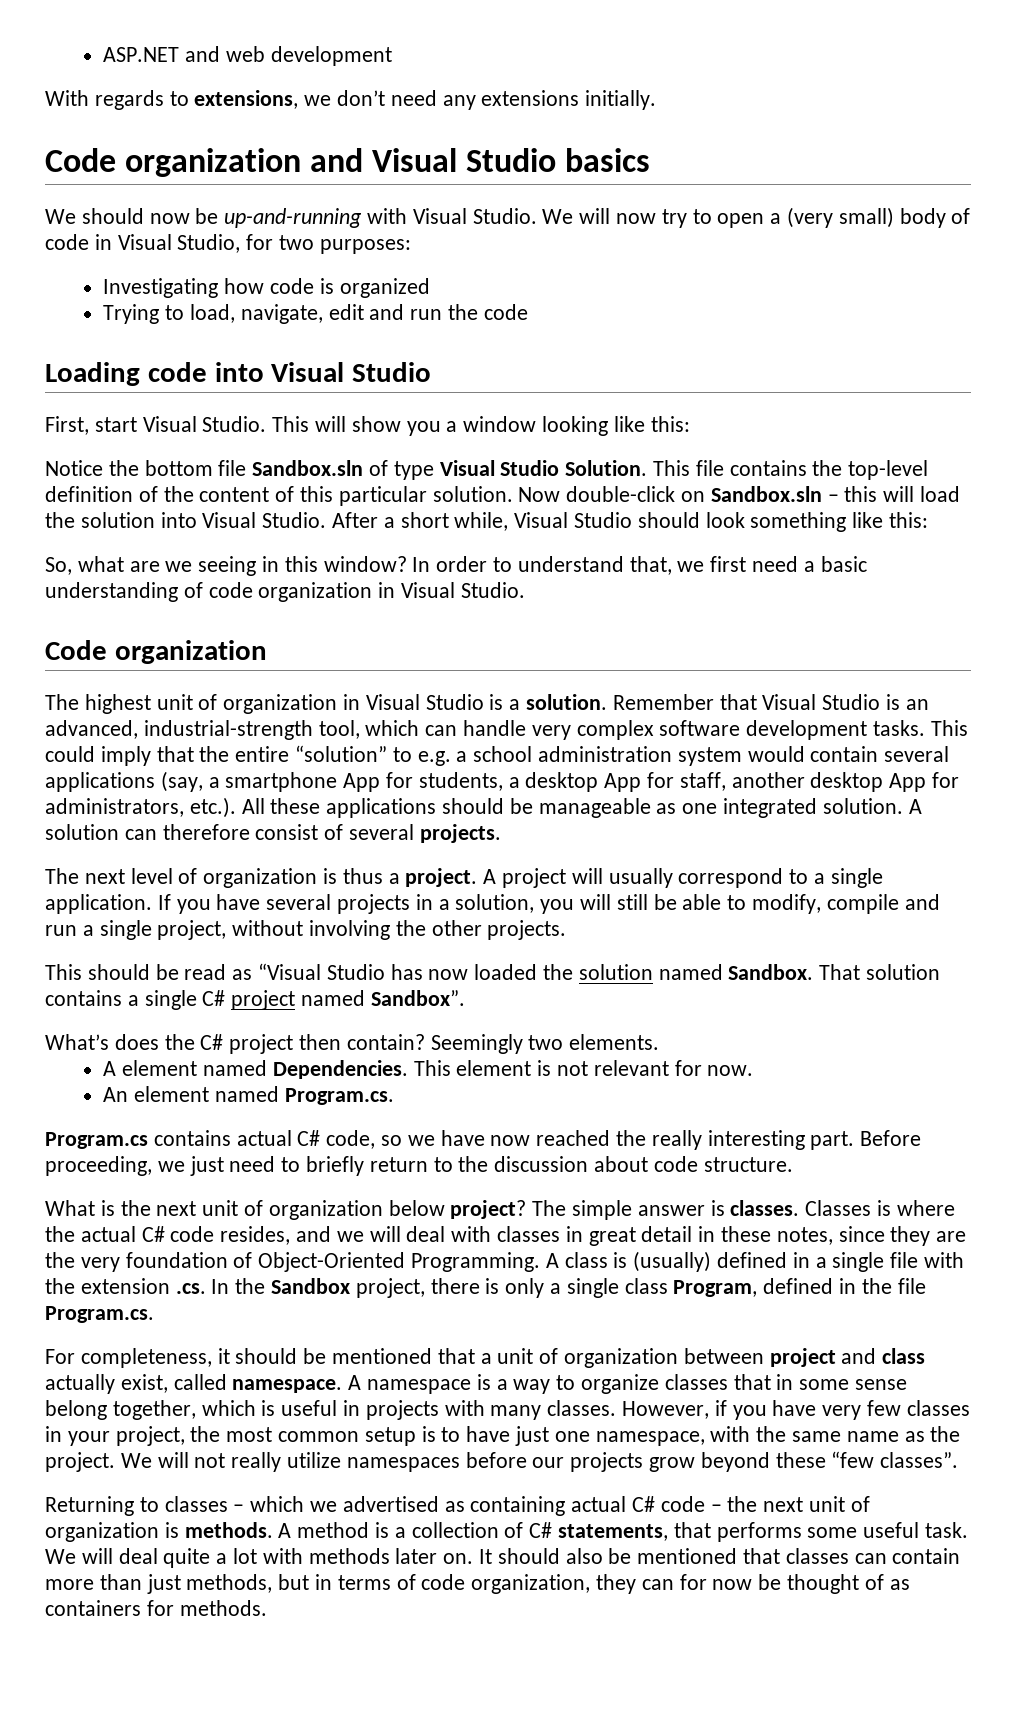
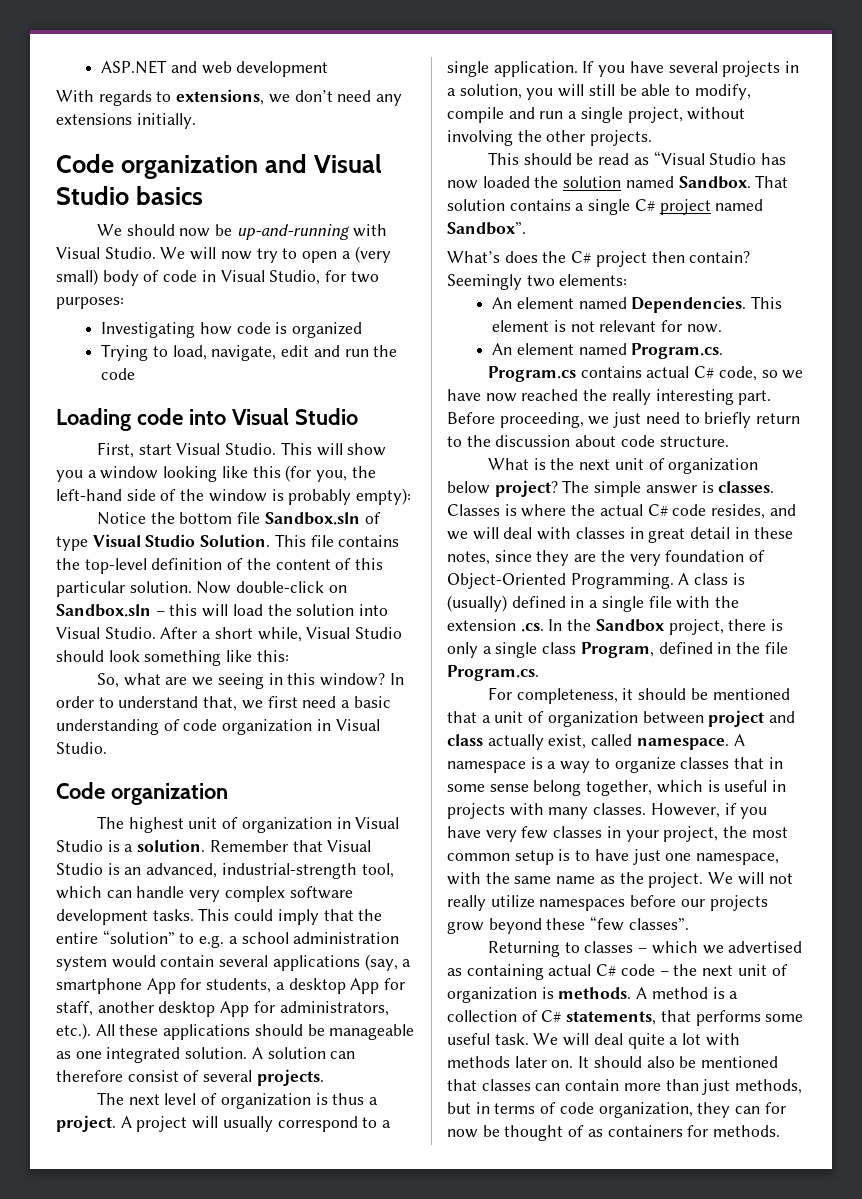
- This will show you a window looking like this:
+ This will show you a window looking like this (for you, the left-hand side of the window is probably empty):
- Seemingly two elements.
- A element named Dependencies.
+ Seemingly two elements:
+ An element named Dependencies.

